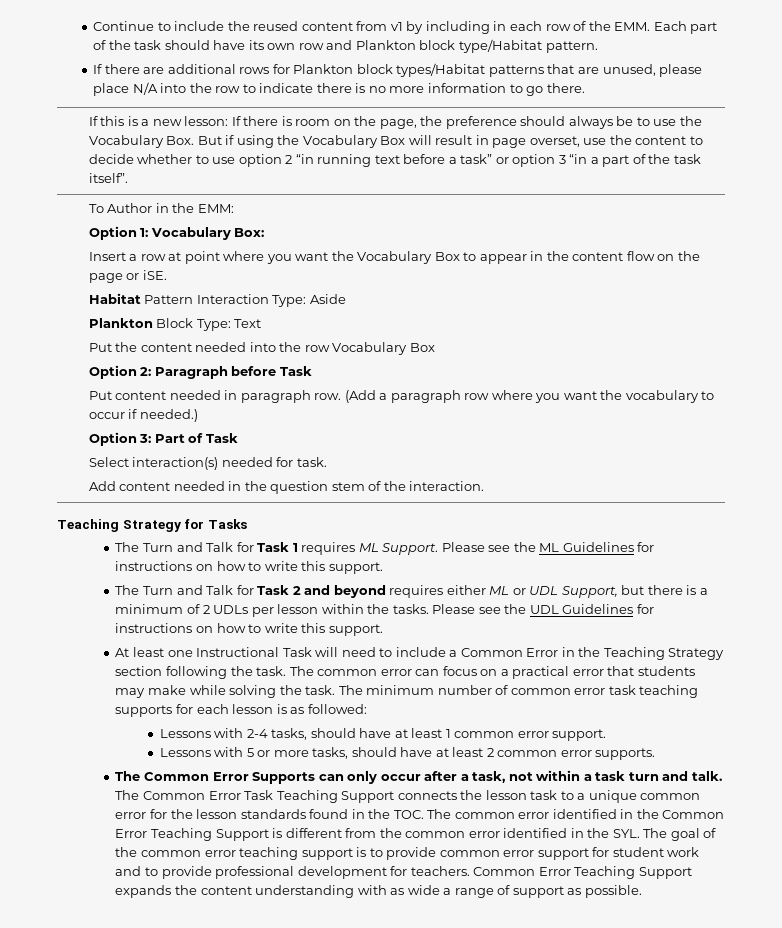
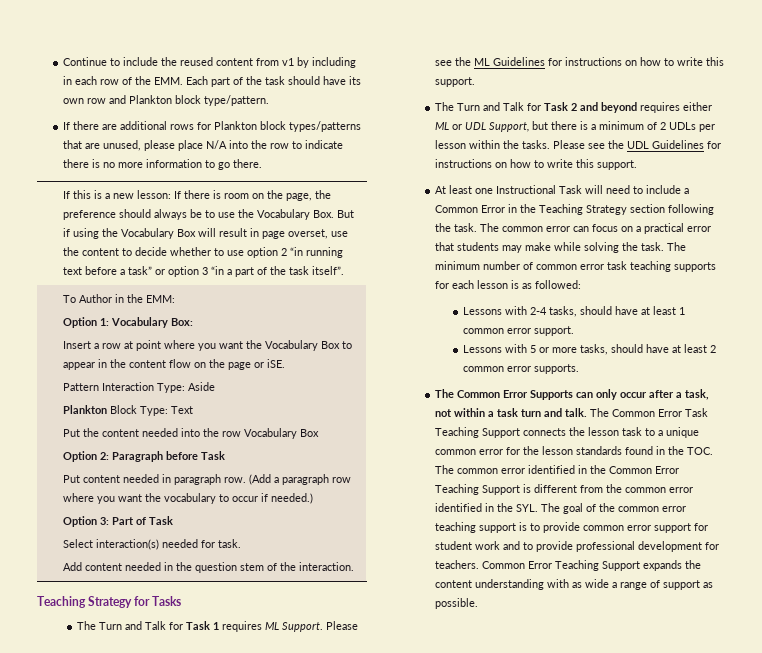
- Continue to include the reused content from v1 by including in each row of the EMM. Each part of the task should have its own row and Plankton block type/Habitat pattern.
+ Continue to include the reused content from v1 by including in each row of the EMM. Each part of the task should have its own row and Plankton block type/pattern.
- If there are additional rows for Plankton block types/Habitat patterns that are unused, please place N/A into the row to indicate there is no more information to go there.
+ If there are additional rows for Plankton block types/patterns that are unused, please place N/A into the row to indicate there is no more information to go there.
- Habitat Pattern Interaction Type: Aside
+ Pattern Interaction Type: Aside

